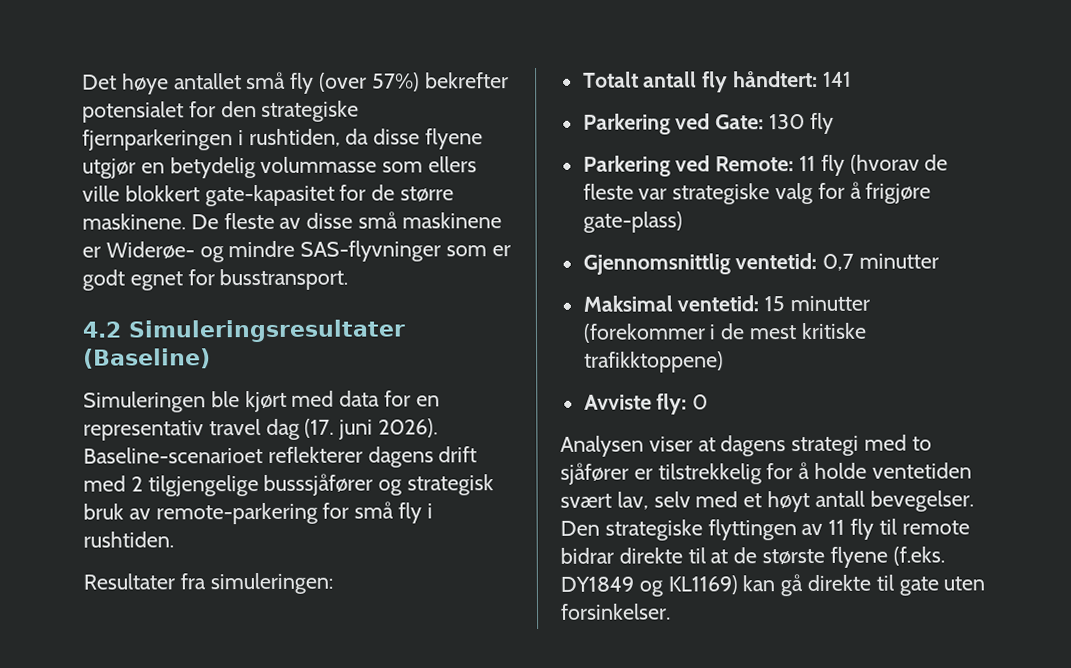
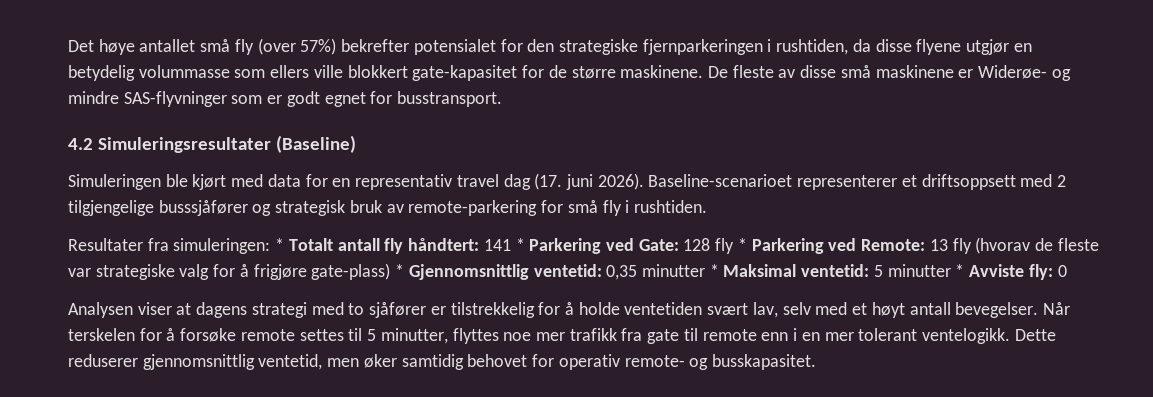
- Baseline-scenarioet reflekterer dagens drift med 2 tilgjengelige busssjåfører og strategisk bruk av remote-parkering for små fly i rushtiden.
+ Baseline-scenarioet representerer et driftsoppsett med 2 tilgjengelige busssjåfører og strategisk bruk av remote-parkering for små fly i rushtiden.
- Resultater fra simuleringen:
- Totalt antall fly håndtert: 141
- Parkering ved Gate: 130 fly
- Parkering ved Remote: 11 fly (hvorav de fleste var strategiske valg for å frigjøre gate-plass)
- Gjennomsnittlig ventetid: 0,7 minutter
- Maksimal ventetid: 15 minutter (forekommer i de mest kritiske trafikktoppene)
- Avviste fly: 0
+ Resultater fra simuleringen: * Totalt antall fly håndtert: 141 * Parkering ved Gate: 128 fly * Parkering ved Remote: 13 fly (hvorav de fleste var strategiske valg for å frigjøre gate-plass) * Gjennomsnittlig ventetid: 0,35 minutter * Maksimal ventetid: 5 minutter * Avviste fly: 0
- Den strategiske flyttingen av 11 fly til remote bidrar direkte til at de største flyene (f.eks. DY1849 og KL1169) kan gå direkte til gate uten forsinkelser.
+ Når terskelen for å forsøke remote settes til 5 minutter, flyttes noe mer trafikk fra gate til remote enn i en mer tolerant ventelogikk. Dette reduserer gjennomsnittlig ventetid, men øker samtidig behovet for operativ remote- og busskapasitet.

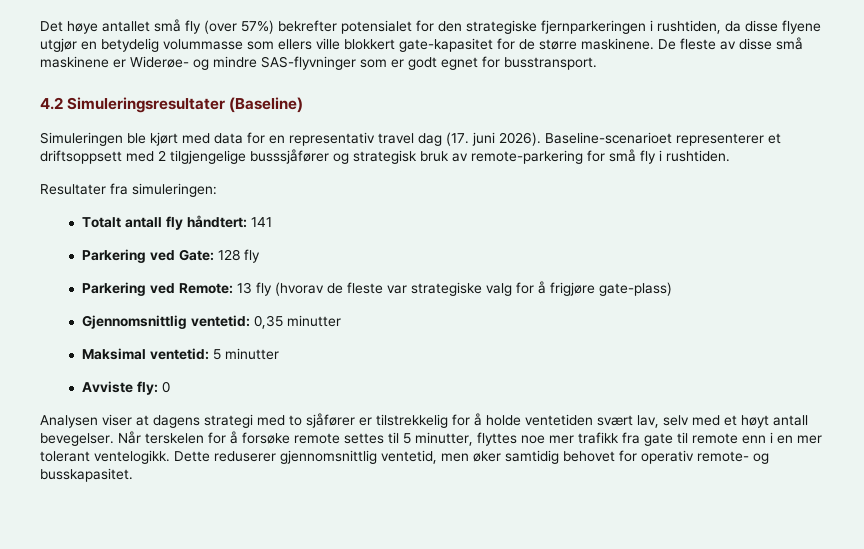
- Resultater fra simuleringen: * Totalt antall fly håndtert: 141 * Parkering ved Gate: 128 fly * Parkering ved Remote: 13 fly (hvorav de fleste var strategiske valg for å frigjøre gate-plass) * Gjennomsnittlig ventetid: 0,35 minutter * Maksimal ventetid: 5 minutter * Avviste fly: 0
+ Resultater fra simuleringen:
+ Totalt antall fly håndtert: 141
+ Parkering ved Gate: 128 fly
+ Parkering ved Remote: 13 fly (hvorav de fleste var strategiske valg for å frigjøre gate-plass)
+ Gjennomsnittlig ventetid: 0,35 minutter
+ Maksimal ventetid: 5 minutter
+ Avviste fly: 0

